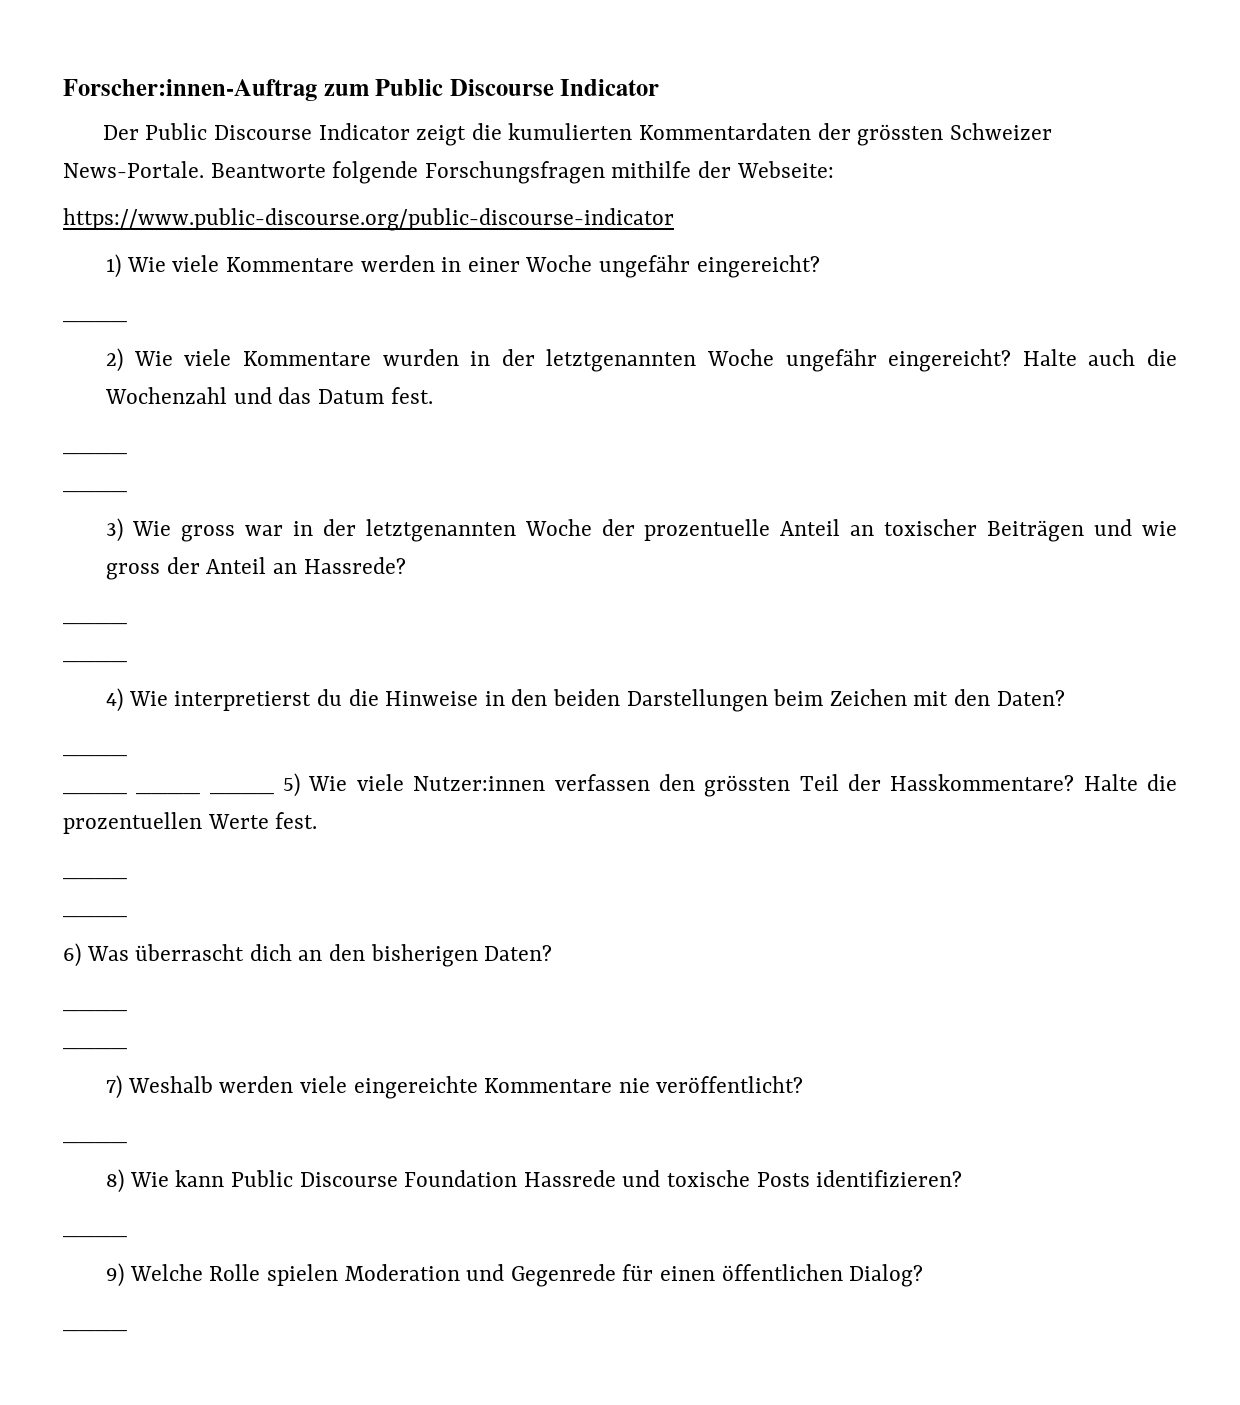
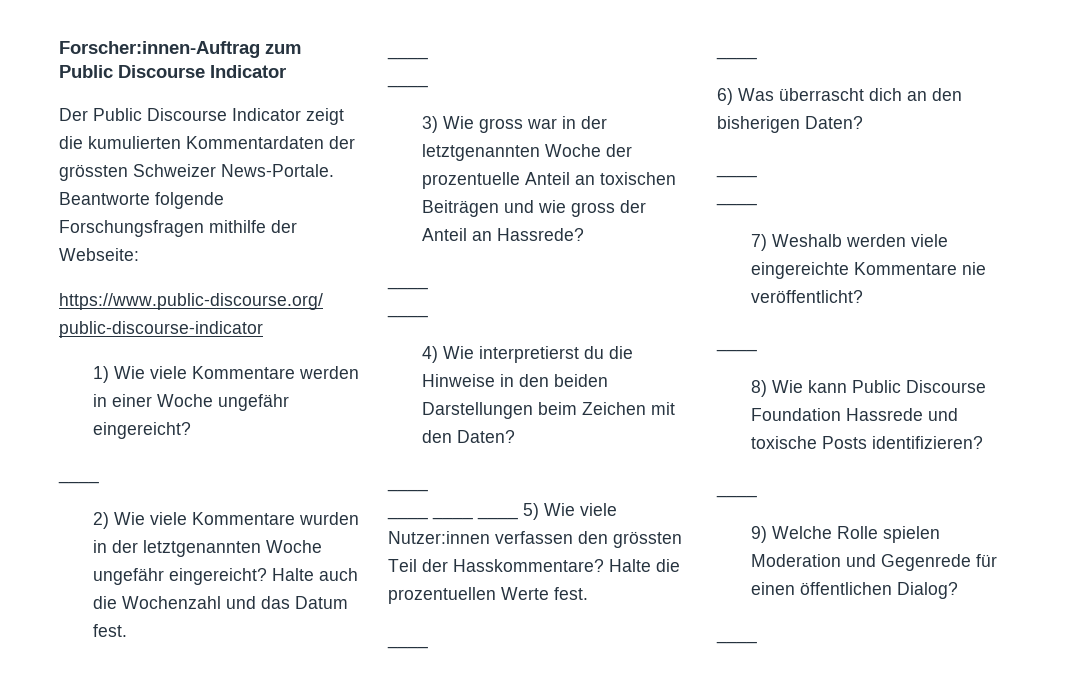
- 3) Wie gross war in der letztgenannten Woche der prozentuelle Anteil an toxischer Beiträgen und wie gross der Anteil an Hassrede?
+ 3) Wie gross war in der letztgenannten Woche der prozentuelle Anteil an toxischen Beiträgen und wie gross der Anteil an Hassrede?

